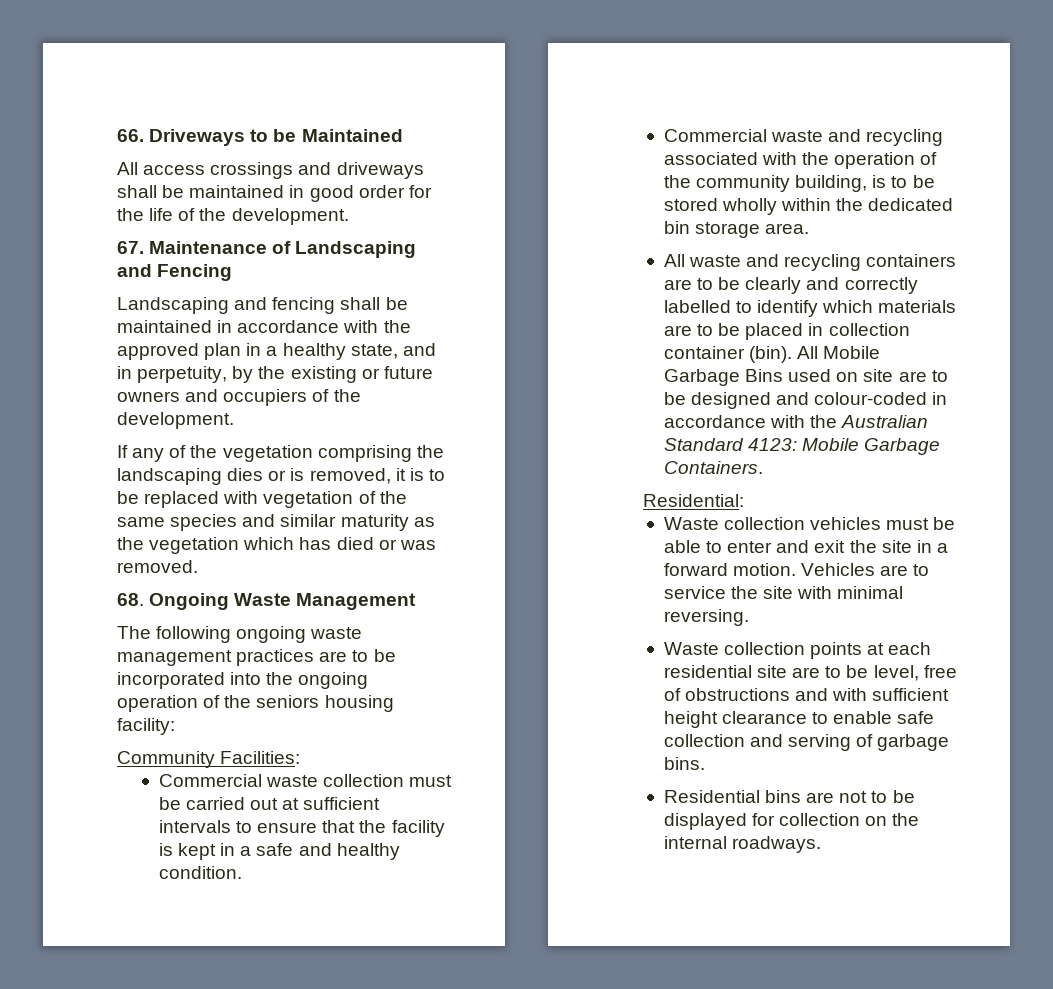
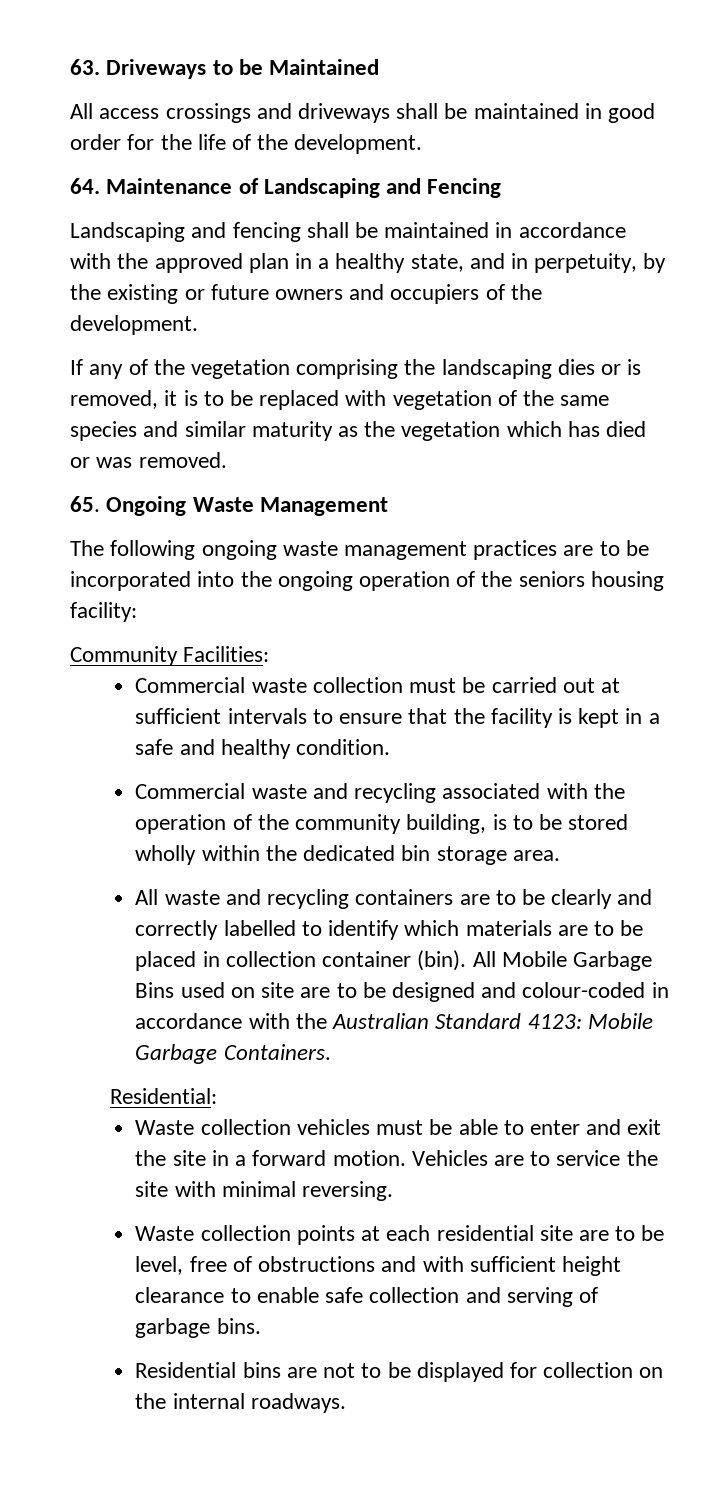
- 66. Driveways to be Maintained
+ 63. Driveways to be Maintained
- 67. Maintenance of Landscaping and Fencing
+ 64. Maintenance of Landscaping and Fencing
- 68. Ongoing Waste Management
+ 65. Ongoing Waste Management

